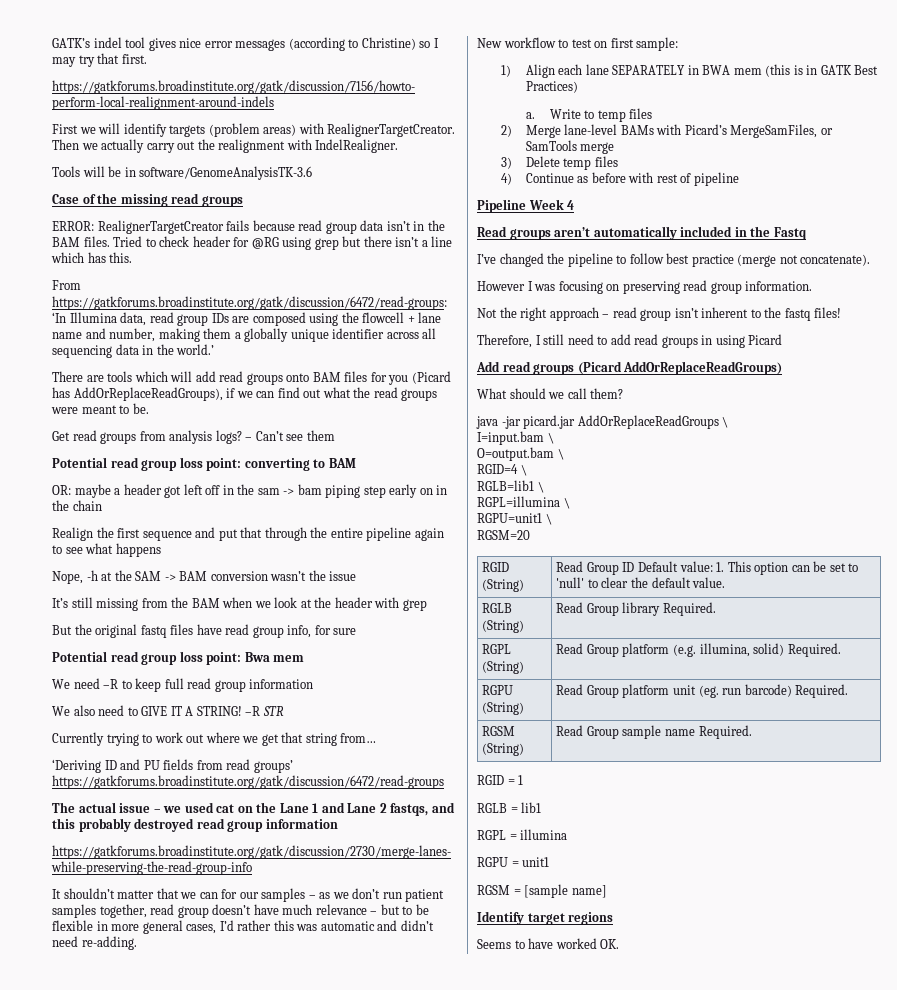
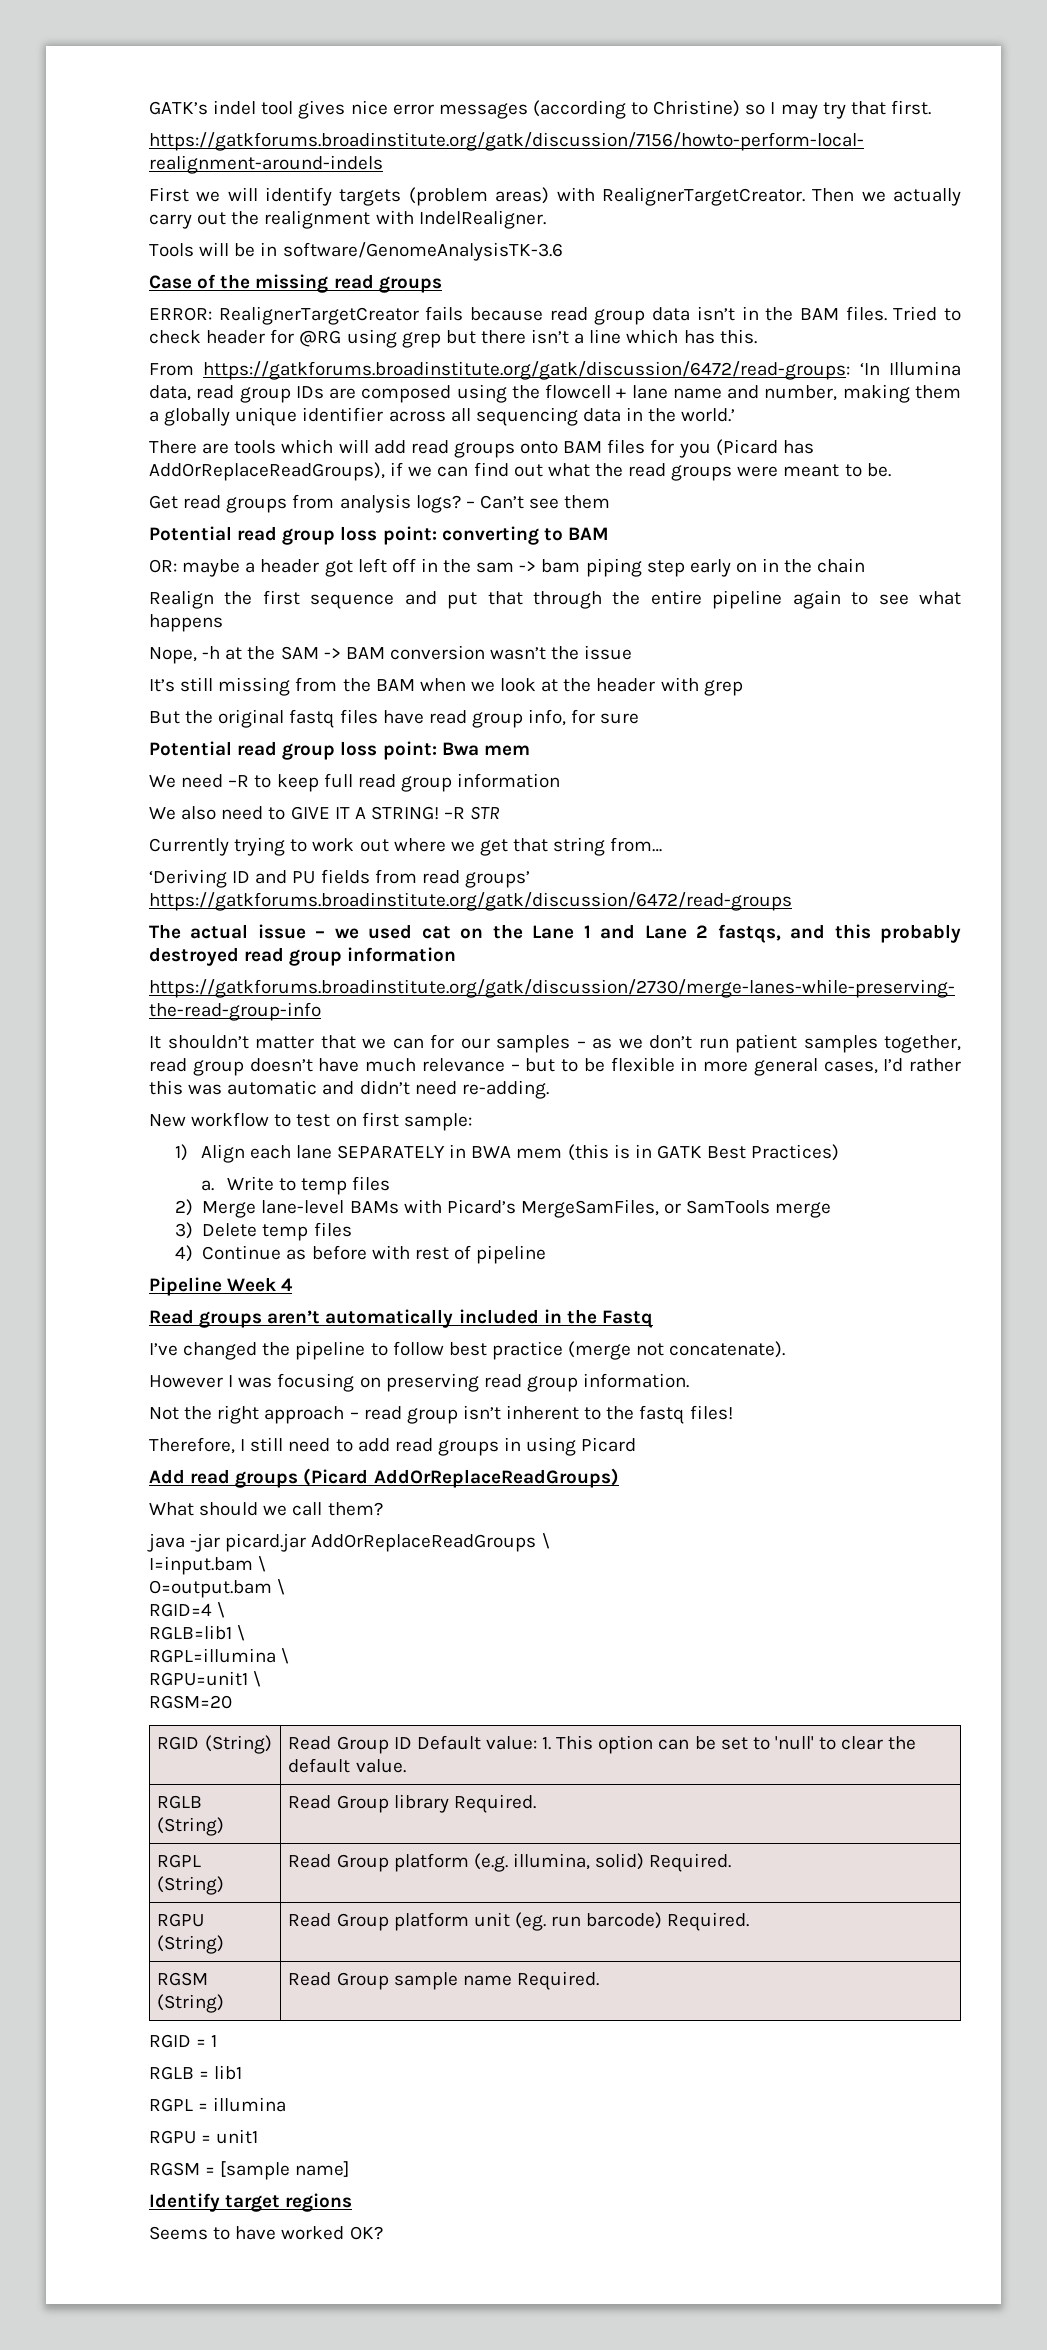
- Seems to have worked OK.
+ Seems to have worked OK?

